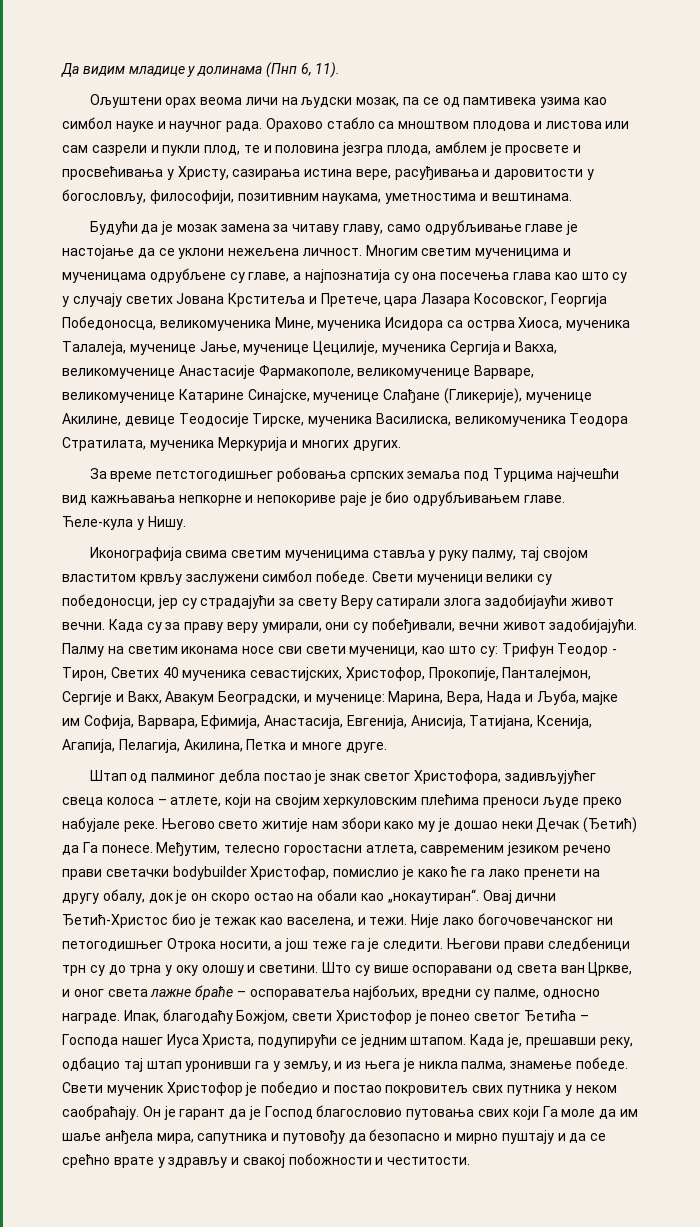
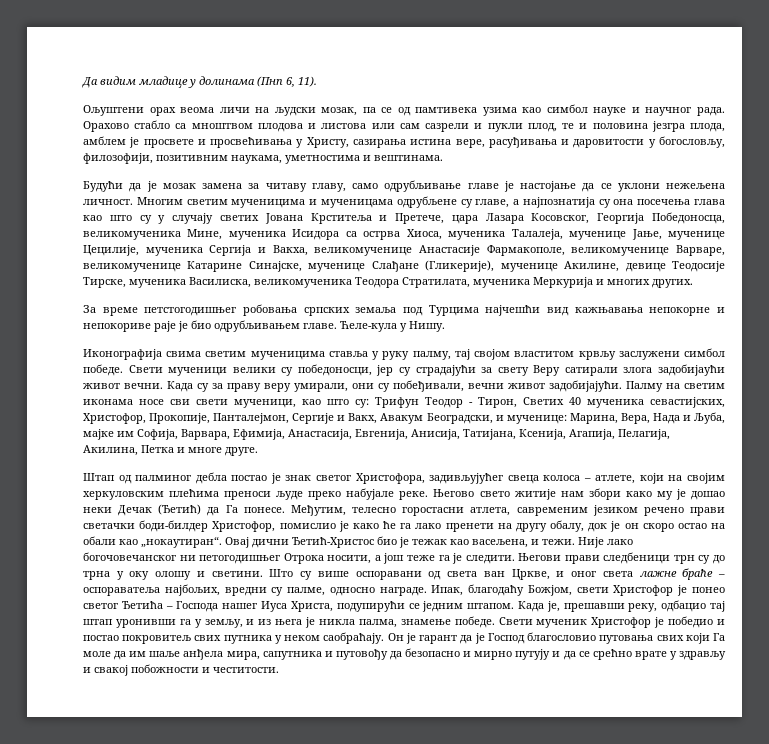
- Орахово стабло са мноштвом плодова и листова или сам сазрели и пукли плод, те и половина језгра плода, амблем је просвете и просвећивања у Христу, сазирања истина вере, расуђивања и даровитости у богословљу, философији, позитивним наукама, уметностима и вештинама.
+ Орахово стабло са мноштвом плодова и листова или сам сазрели и пукли плод, те и половина језгра плода, амблем је просвете и просвећивања у Христу, сазирања истина вере, расуђивања и даровитости у богословљу, филозофији, позитивним наукама, уметностима и вештинама.
- За време петстогодишњег робовања српских земаља под Турцима најчешћи вид кажњавања непкорне и непокориве раје је био одрубљивањем главе.
+ За време петстогодишњег робовања српских земаља под Турцима најчешћи вид кажњавања непокорне и непокориве раје је био одрубљивањем главе.
- Међутим, телесно горостасни атлета, савременим језиком речено прави светачки bodybuilder Христофар, помислио је како ће га лако пренети на другу обалу, док је он скоро остао на обали као „нокаутиран“.
+ Међутим, телесно горостасни атлета, савременим језиком речено прави светачки боди-билдер Христофор, помислио је како ће га лако пренети на другу обалу, док је он скоро остао на обали као „нокаутиран“.
- Овај дични Ђетић-Христос био је тежак као васелена, и тежи.
+ Овај дични Ђетић-Христос био је тежак као васељена, и тежи.
- Он је гарант да је Господ благословио путовања свих који Га моле да им шаље анђела мира, сапутника и путовођу да безопасно и мирно пуштају и да се срећно врате у здрављу и свакој побожности и честитости.
+ Он је гарант да је Господ благословио путовања свих који Га моле да им шаље анђела мира, сапутника и путовођу да безопасно и мирно путују и да се срећно врате у здрављу и свакој побожности и честитости.

